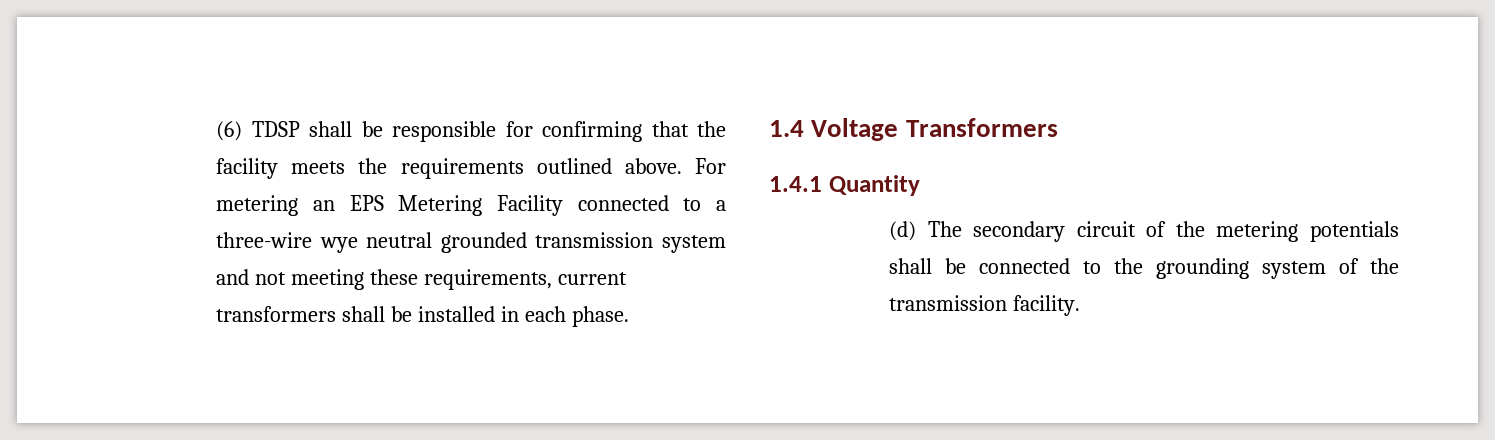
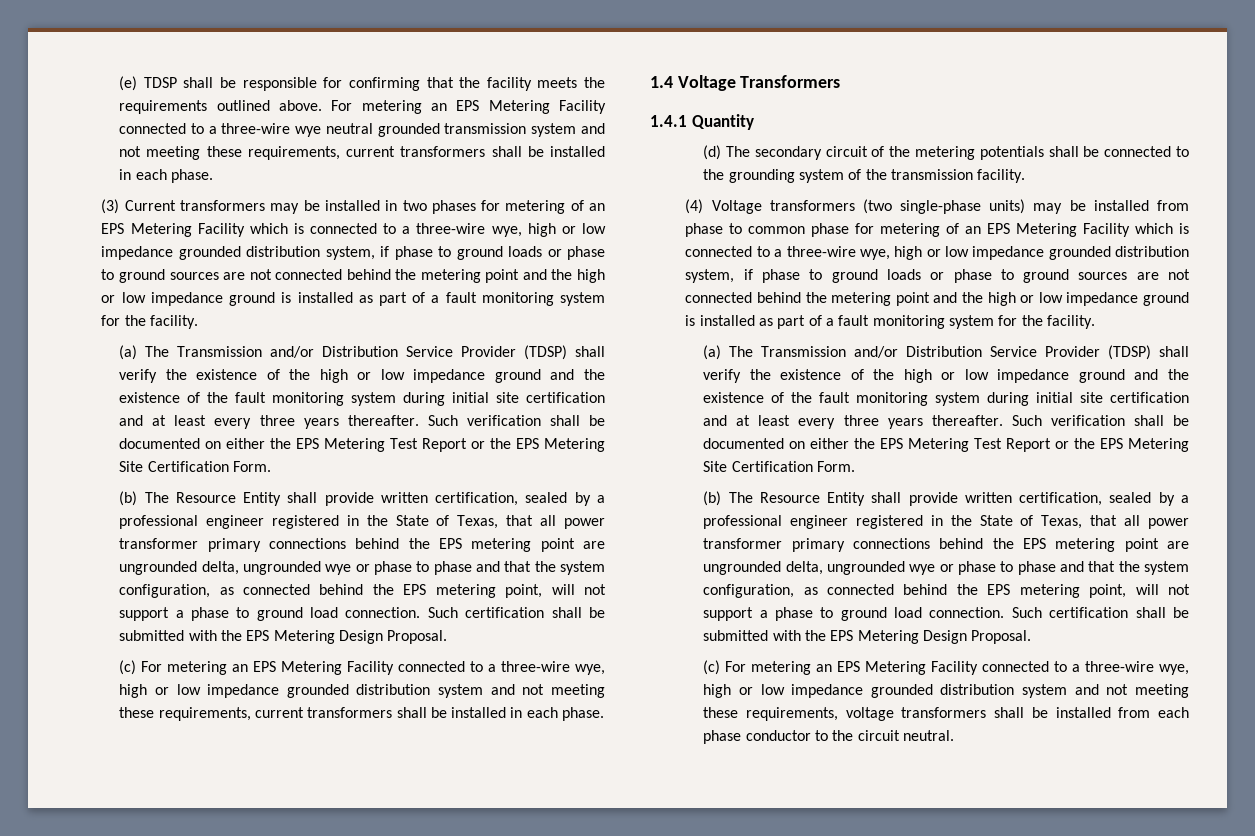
- (6) TDSP shall be responsible for confirming that the facility meets the requirements outlined above.
+ (e) TDSP shall be responsible for confirming that the facility meets the requirements outlined above.
+ (3) Current transformers may be installed in two phases for metering of an EPS Metering Facility which is connected to a three-wire wye, high or low impedance grounded distribution system, if phase to ground loads or phase to ground sources are not connected behind the metering point and the high or low impedance ground is installed as part of a fault monitoring system for the facility.
+ (a) The Transmission and/or Distribution Service Provider (TDSP) shall verify the existence of the high or low impedance ground and the existence of the fault monitoring system during initial site certification and at least every three years thereafter. Such verification shall be documented on either the EPS Metering Test Report or the EPS Metering Site Certification Form.
+ (b) The Resource Entity shall provide written certification, sealed by a professional engineer registered in the State of Texas, that all power transformer primary connections behind the EPS metering point are ungrounded delta, ungrounded wye or phase to phase and that the system configuration, as connected behind the EPS metering point, will not support a phase to ground load connection. Such certification shall be submitted with the EPS Metering Design Proposal.
+ (c) For metering an EPS Metering Facility connected to a three-wire wye, high or low impedance grounded distribution system and not meeting these requirements, current transformers shall be installed in each phase.
+ (4) Voltage transformers (two single-phase units) may be installed from phase to common phase for metering of an EPS Metering Facility which is connected to a three-wire wye, high or low impedance grounded distribution system, if phase to ground loads or phase to ground sources are not connected behind the metering point and the high or low impedance ground is installed as part of a fault monitoring system for the facility.
+ (a) The Transmission and/or Distribution Service Provider (TDSP) shall verify the existence of the high or low impedance ground and the existence of the fault monitoring system during initial site certification and at least every three years thereafter. Such verification shall be documented on either the EPS Metering Test Report or the EPS Metering Site Certification Form.
+ (b) The Resource Entity shall provide written certification, sealed by a professional engineer registered in the State of Texas, that all power transformer primary connections behind the EPS metering point are ungrounded delta, ungrounded wye or phase to phase and that the system configuration, as connected behind the EPS metering point, will not support a phase to ground load connection. Such certification shall be submitted with the EPS Metering Design Proposal.
+ (c) For metering an EPS Metering Facility connected to a three-wire wye, high or low impedance grounded distribution system and not meeting these requirements, voltage transformers shall be installed from each phase conductor to the circuit neutral.

